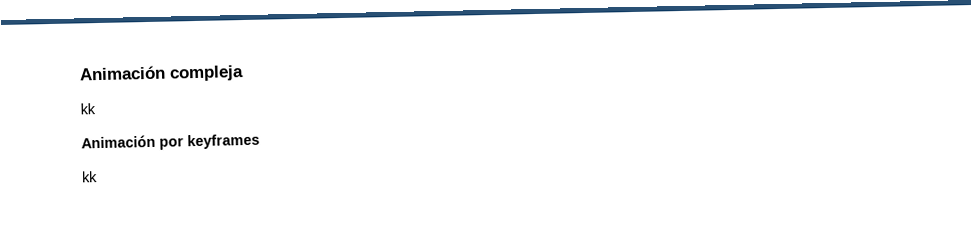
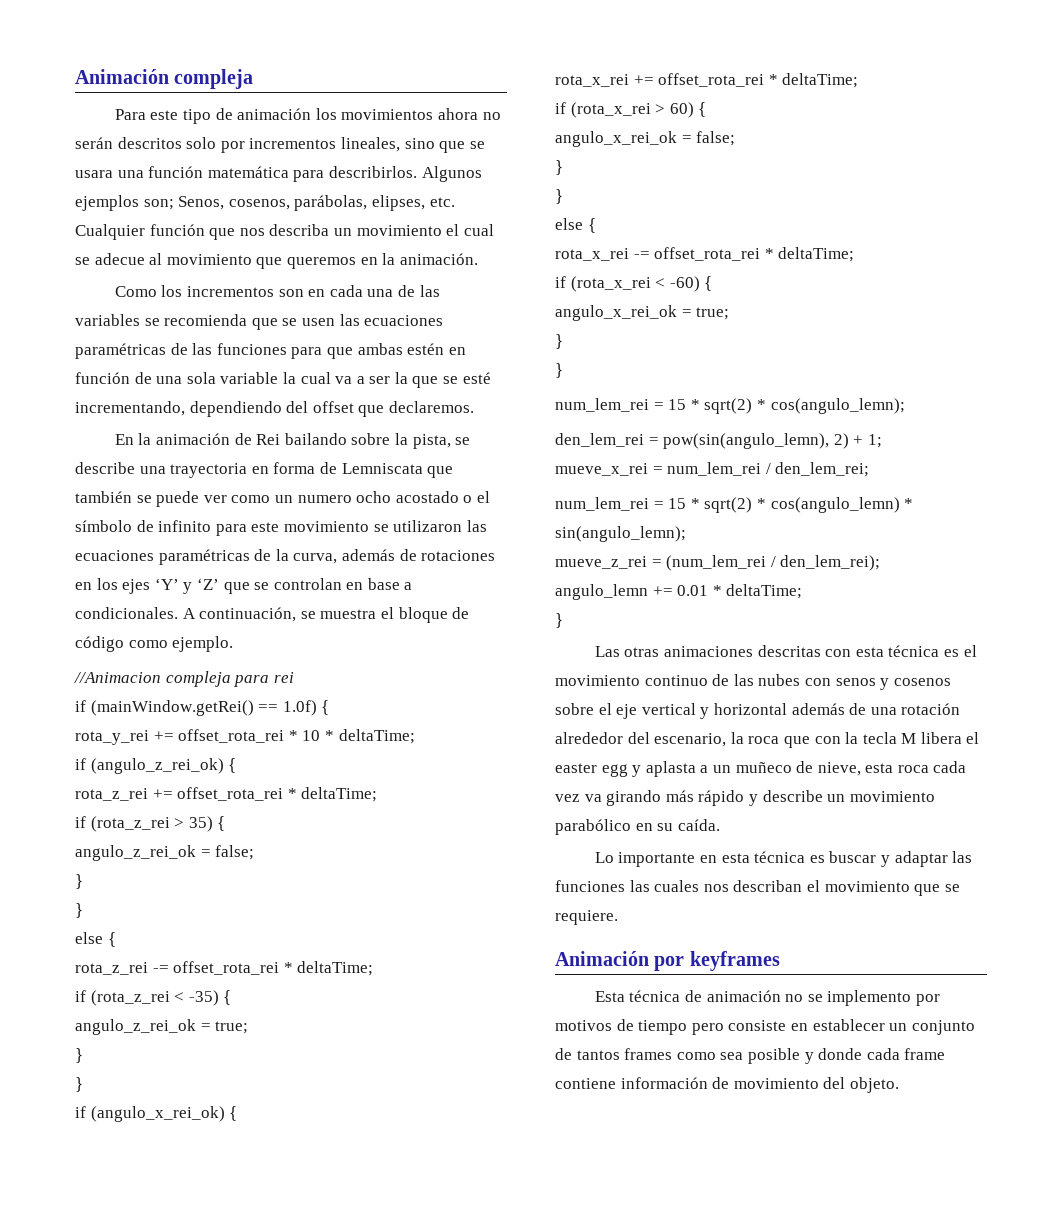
  Animación compleja
- kk
+ Para este tipo de animación los movimientos ahora no serán descritos solo por incrementos lineales, sino que se usara una función matemática para describirlos. Algunos ejemplos son; Senos, cosenos, parábolas, elipses, etc. Cualquier función que nos describa un movimiento el cual se adecue al movimiento que queremos en la animación.
+ Como los incrementos son en cada una de las variables se recomienda que se usen las ecuaciones paramétricas de las funciones para que ambas estén en función de una sola variable la cual va a ser la que se esté incrementando, dependiendo del offset que declaremos.
+ En la animación de Rei bailando sobre la pista, se describe una trayectoria en forma de Lemniscata que también se puede ver como un numero ocho acostado o el símbolo de infinito para este movimiento se utilizaron las ecuaciones paramétricas de la curva, además de rotaciones en los ejes ‘Y’ y ‘Z’ que se controlan en base a condicionales. A continuación, se muestra el bloque de código como ejemplo.
+ //Animacion compleja para rei
+ if (mainWindow.getRei() == 1.0f) {
+ rota_y_rei += offset_rota_rei * 10 * deltaTime;
+ if (angulo_z_rei_ok) {
+ rota_z_rei += offset_rota_rei * deltaTime;
+ if (rota_z_rei > 35) {
+ angulo_z_rei_ok = false;
+ }
+ }
+ else {
+ rota_z_rei -= offset_rota_rei * deltaTime;
+ if (rota_z_rei < -35) {
+ angulo_z_rei_ok = true;
+ }
+ }
+ if (angulo_x_rei_ok) {
+ rota_x_rei += offset_rota_rei * deltaTime;
+ if (rota_x_rei > 60) {
+ angulo_x_rei_ok = false;
+ }
+ }
+ else {
+ rota_x_rei -= offset_rota_rei * deltaTime;
+ if (rota_x_rei < -60) {
+ angulo_x_rei_ok = true;
+ }
+ }
+ num_lem_rei = 15 * sqrt(2) * cos(angulo_lemn);
+ den_lem_rei = pow(sin(angulo_lemn), 2) + 1;
+ mueve_x_rei = num_lem_rei / den_lem_rei;
+ num_lem_rei = 15 * sqrt(2) * cos(angulo_lemn) * sin(angulo_lemn);
+ mueve_z_rei = (num_lem_rei / den_lem_rei);
+ angulo_lemn += 0.01 * deltaTime;
+ }
+ Las otras animaciones descritas con esta técnica es el movimiento continuo de las nubes con senos y cosenos sobre el eje vertical y horizontal además de una rotación alrededor del escenario, la roca que con la tecla M libera el easter egg y aplasta a un muñeco de nieve, esta roca cada vez va girando más rápido y describe un movimiento parabólico en su caída.
+ Lo importante en esta técnica es buscar y adaptar las funciones las cuales nos describan el movimiento que se requiere.
  Animación por keyframes
- kk
+ Esta técnica de animación no se implemento por motivos de tiempo pero consiste en establecer un conjunto de tantos frames como sea posible y donde cada frame contiene información de movimiento del objeto.

